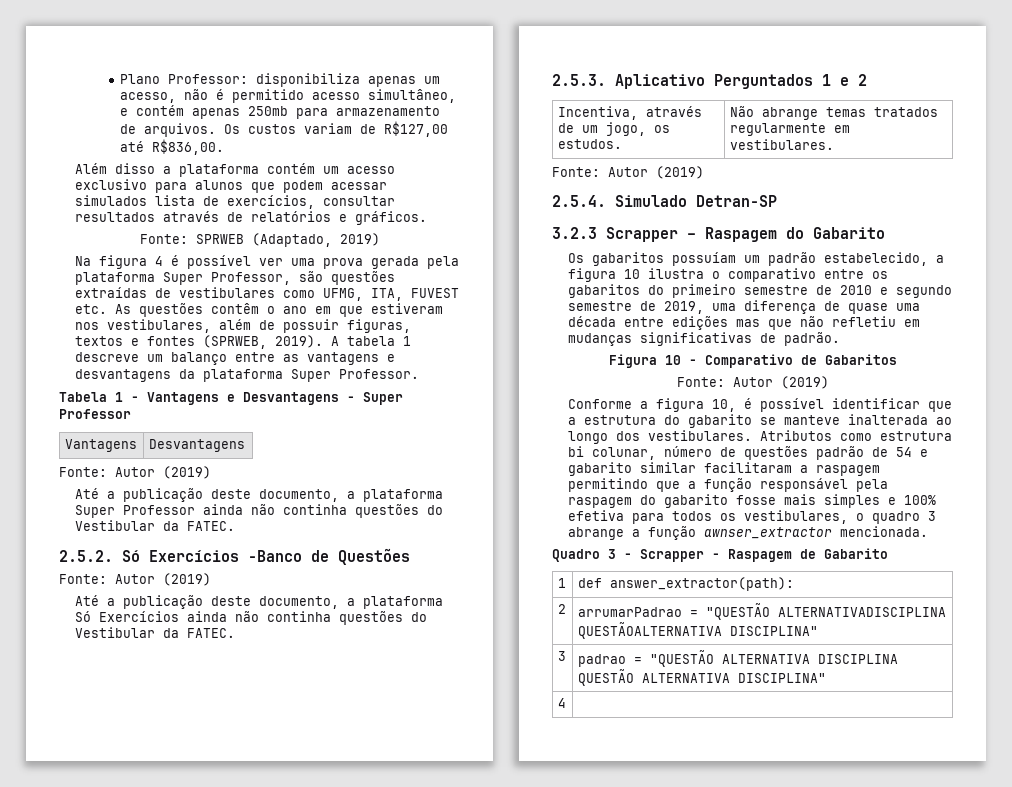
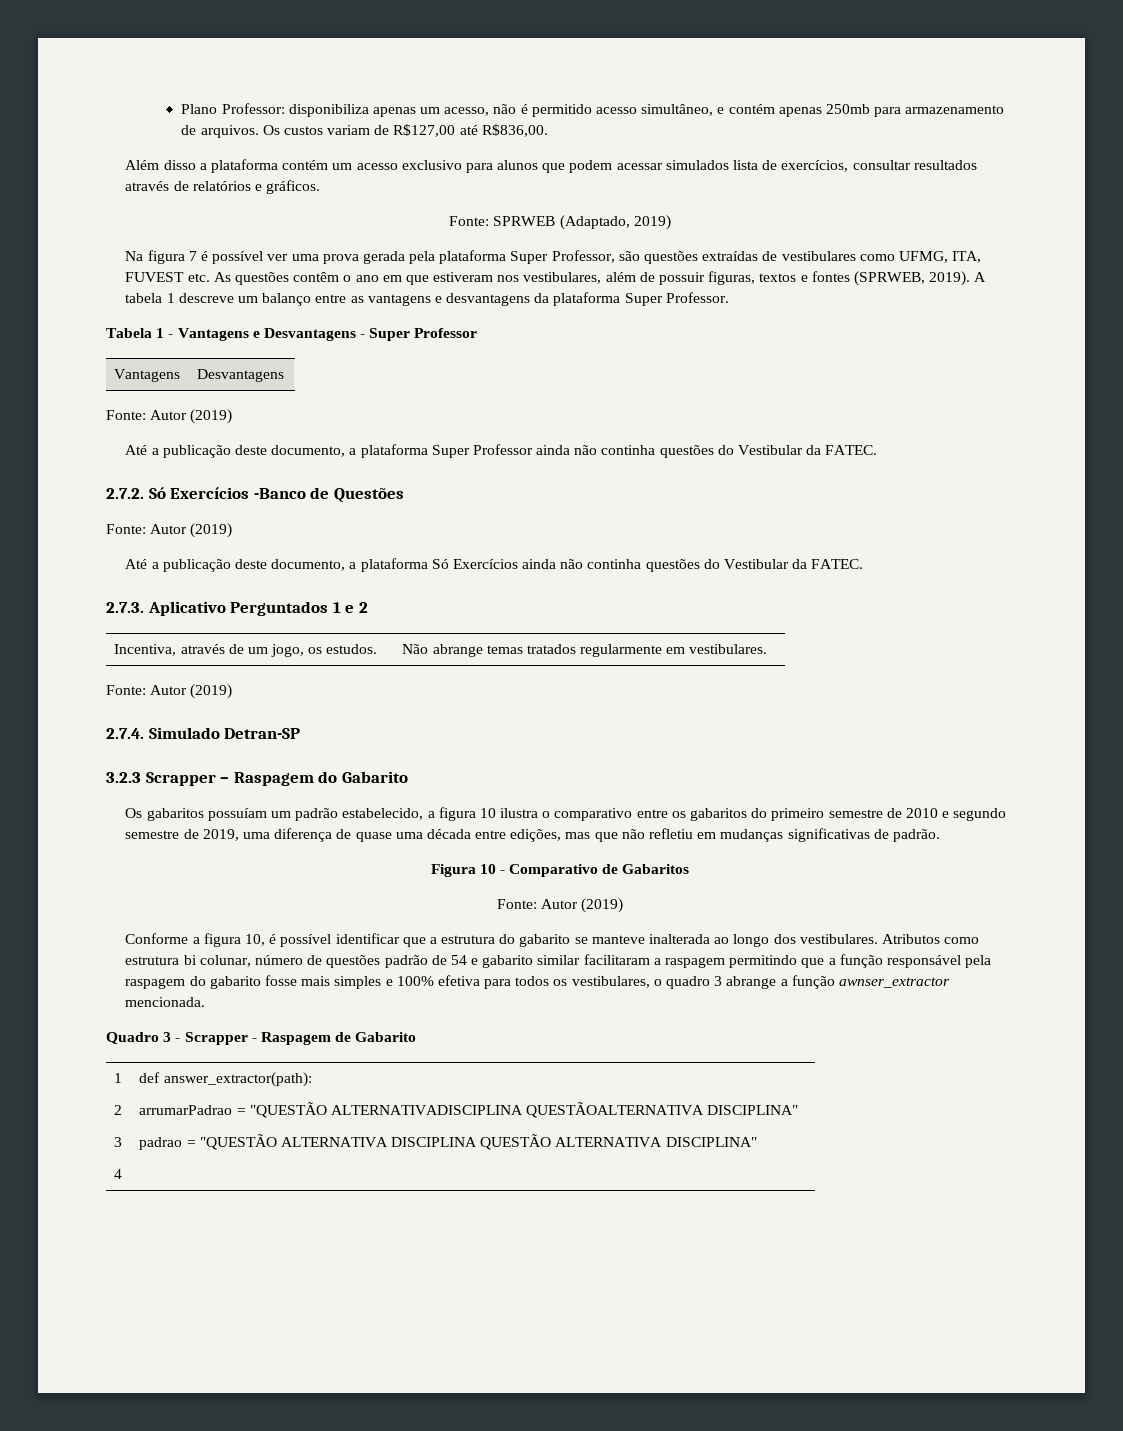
- Na figura 4 é possível ver uma prova gerada pela plataforma Super Professor, são questões extraídas de vestibulares como UFMG, ITA, FUVEST etc. As questões contêm o ano em que estiveram nos vestibulares, além de possuir figuras, textos e fontes (SPRWEB, 2019).
+ Na figura 7 é possível ver uma prova gerada pela plataforma Super Professor, são questões extraídas de vestibulares como UFMG, ITA, FUVEST etc. As questões contêm o ano em que estiveram nos vestibulares, além de possuir figuras, textos e fontes (SPRWEB, 2019).
- 2.5.2. Só Exercícios -Banco de Questões
+ 2.7.2. Só Exercícios -Banco de Questões
- 2.5.3. Aplicativo Perguntados 1 e 2
+ 2.7.3. Aplicativo Perguntados 1 e 2
- 2.5.4. Simulado Detran-SP
+ 2.7.4. Simulado Detran-SP
- Os gabaritos possuíam um padrão estabelecido, a figura 10 ilustra o comparativo entre os gabaritos do primeiro semestre de 2010 e segundo semestre de 2019, uma diferença de quase uma década entre edições mas que não refletiu em mudanças significativas de padrão.
+ Os gabaritos possuíam um padrão estabelecido, a figura 10 ilustra o comparativo entre os gabaritos do primeiro semestre de 2010 e segundo semestre de 2019, uma diferença de quase uma década entre edições, mas que não refletiu em mudanças significativas de padrão.

